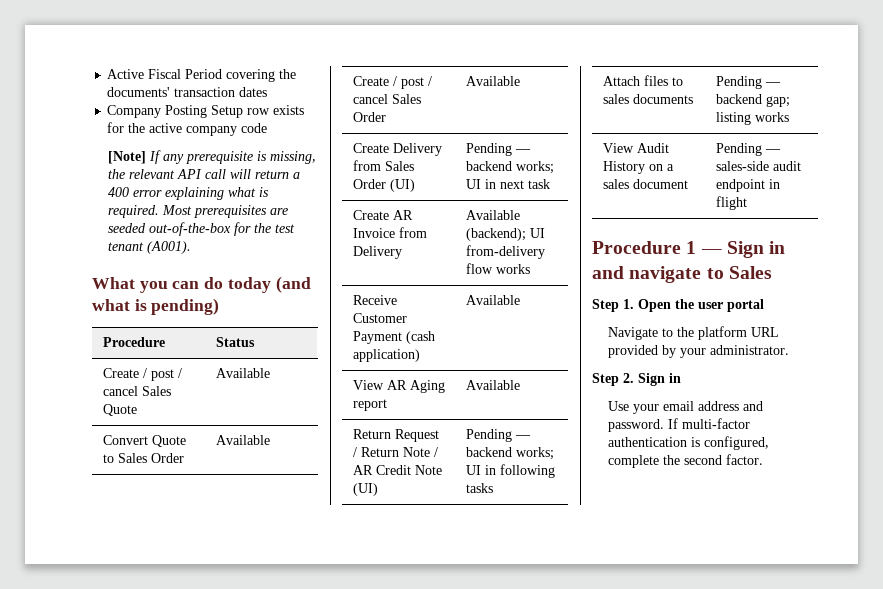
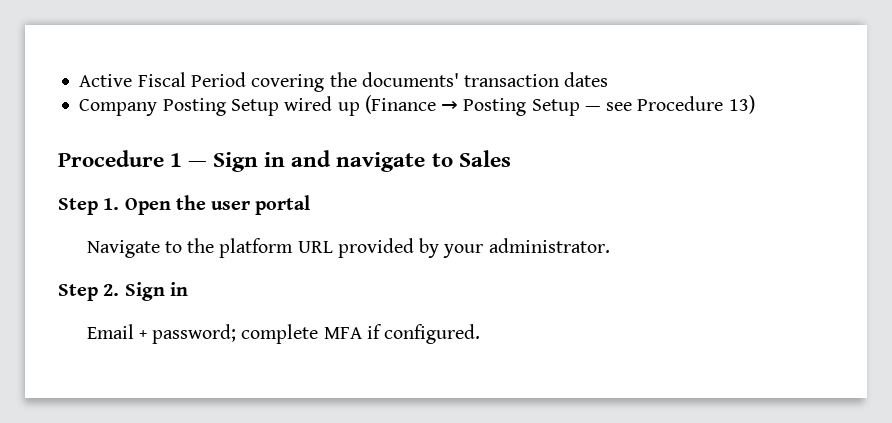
- Company Posting Setup row exists for the active company code
- [Note] If any prerequisite is missing, the relevant API call will return a 400 error explaining what is required. Most prerequisites are seeded out-of-the-box for the test tenant (A001).
- What you can do today (and what is pending)
- Procedure | Status
- Create / post / cancel Sales Quote | Available
- Convert Quote to Sales Order | Available
- Create / post / cancel Sales Order | Available
- Create Delivery from Sales Order (UI) | Pending — backend works; UI in next task
- Create AR Invoice from Delivery | Available (backend); UI from-delivery flow works
- Receive Customer Payment (cash application) | Available
- View AR Aging report | Available
- Return Request / Return Note / AR Credit Note (UI) | Pending — backend works; UI in following tasks
- Attach files to sales documents | Pending — backend gap; listing works
- View Audit History on a sales document | Pending — sales-side audit endpoint in flight
+ Company Posting Setup wired up (Finance → Posting Setup — see Procedure 13)
- Use your email address and password. If multi-factor authentication is configured, complete the second factor.
+ Email + password; complete MFA if configured.

